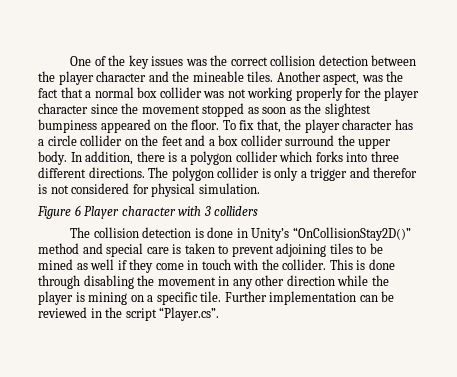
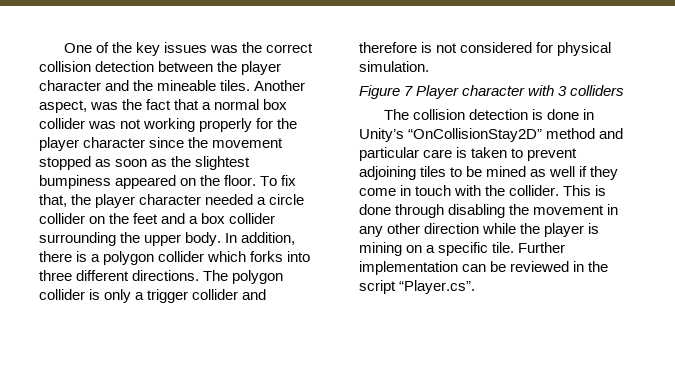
- To fix that, the player character has a circle collider on the feet and a box collider surround the upper body.
+ To fix that, the player character needed a circle collider on the feet and a box collider surrounding the upper body.
- The polygon collider is only a trigger and therefor is not considered for physical simulation.
+ The polygon collider is only a trigger collider and therefore is not considered for physical simulation.
- Figure 6 Player character with 3 colliders
+ Figure 7 Player character with 3 colliders
- The collision detection is done in Unity’s “OnCollisionStay2D()” method and special care is taken to prevent adjoining tiles to be mined as well if they come in touch with the collider.
+ The collision detection is done in Unity’s “OnCollisionStay2D” method and particular care is taken to prevent adjoining tiles to be mined as well if they come in touch with the collider.

